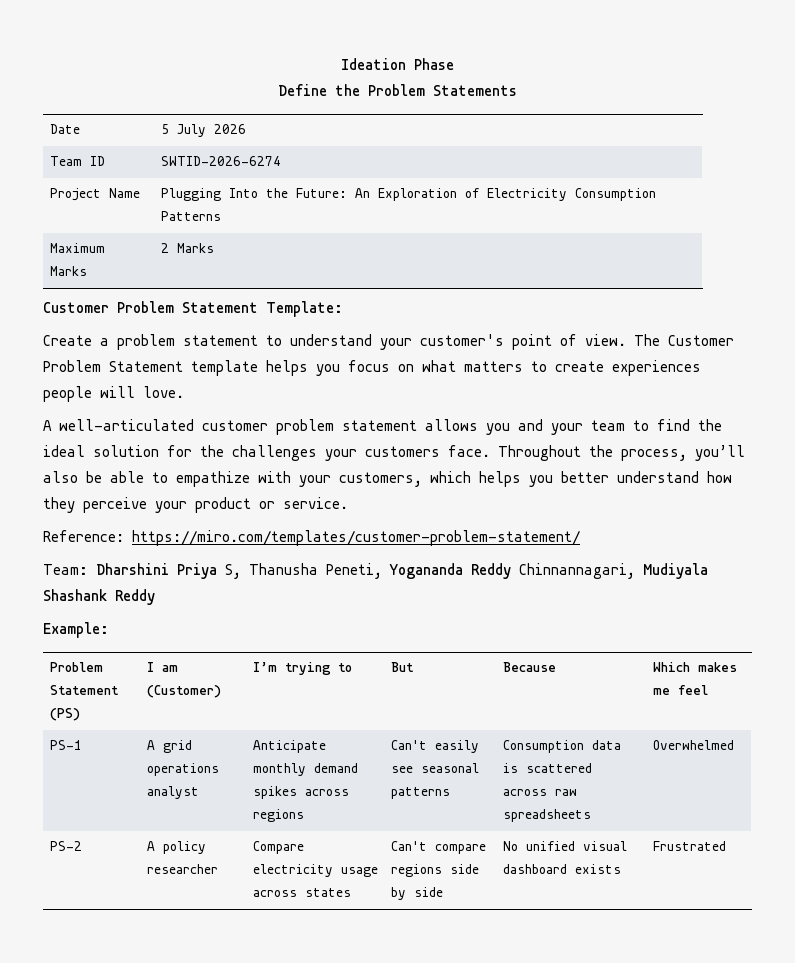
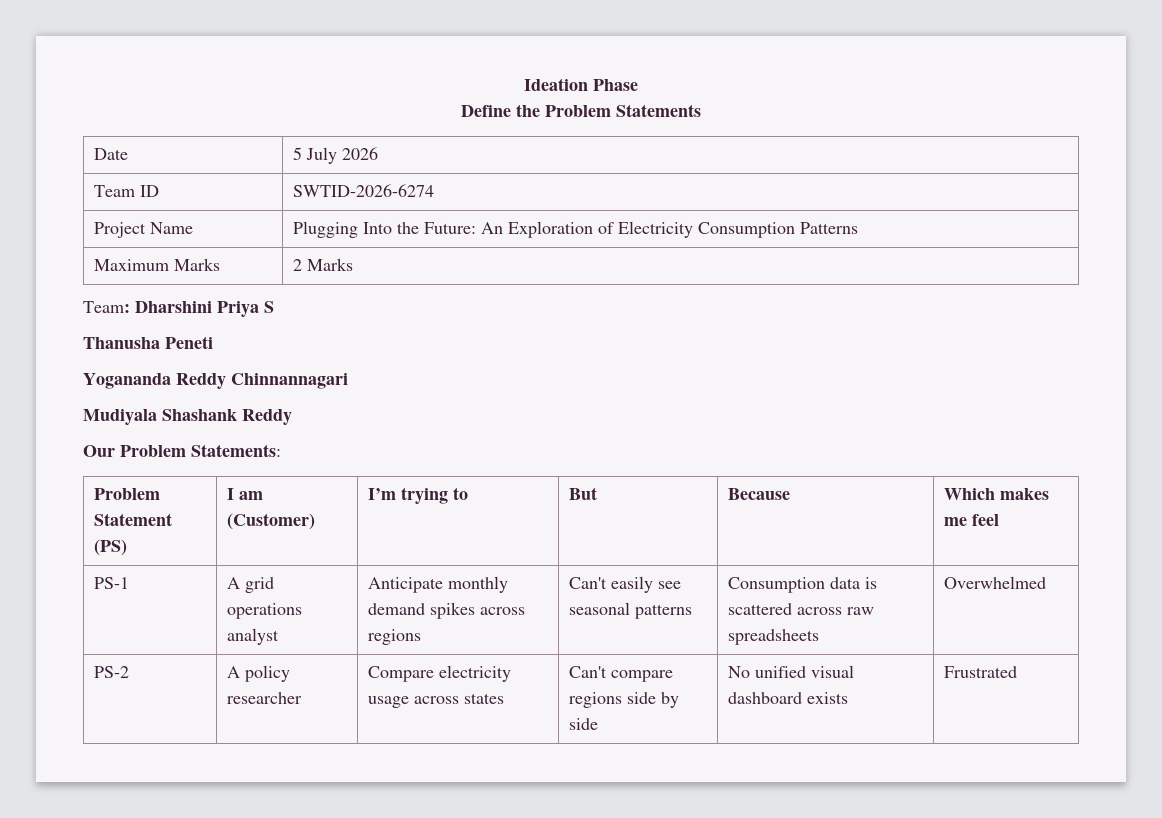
- Customer Problem Statement Template:
- Create a problem statement to understand your customer's point of view. The Customer Problem Statement template helps you focus on what matters to create experiences people will love.
- A well-articulated customer problem statement allows you and your team to find the ideal solution for the challenges your customers face. Throughout the process, you’ll also be able to empathize with your customers, which helps you better understand how they perceive your product or service.
- Reference: https://miro.com/templates/customer-problem-statement/
- Team: Dharshini Priya S, Thanusha Peneti, Yogananda Reddy Chinnannagari, Mudiyala Shashank Reddy
+ Team: Dharshini Priya S
+ Thanusha Peneti
+ Yogananda Reddy Chinnannagari
+ Mudiyala Shashank Reddy
- Example:
+ Our Problem Statements:

